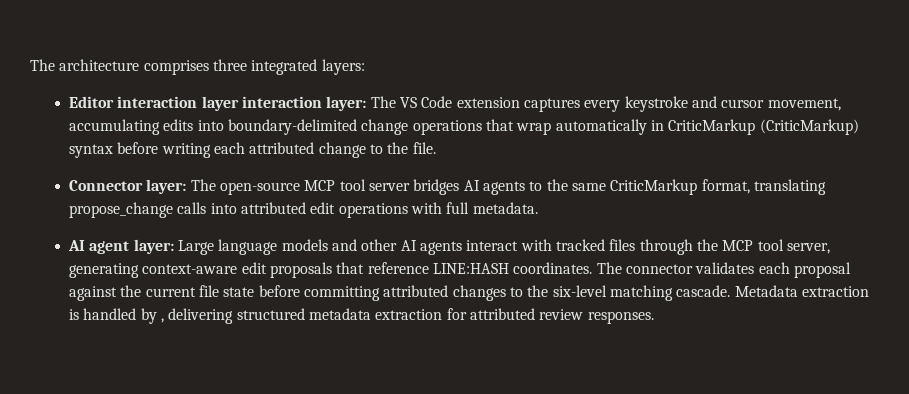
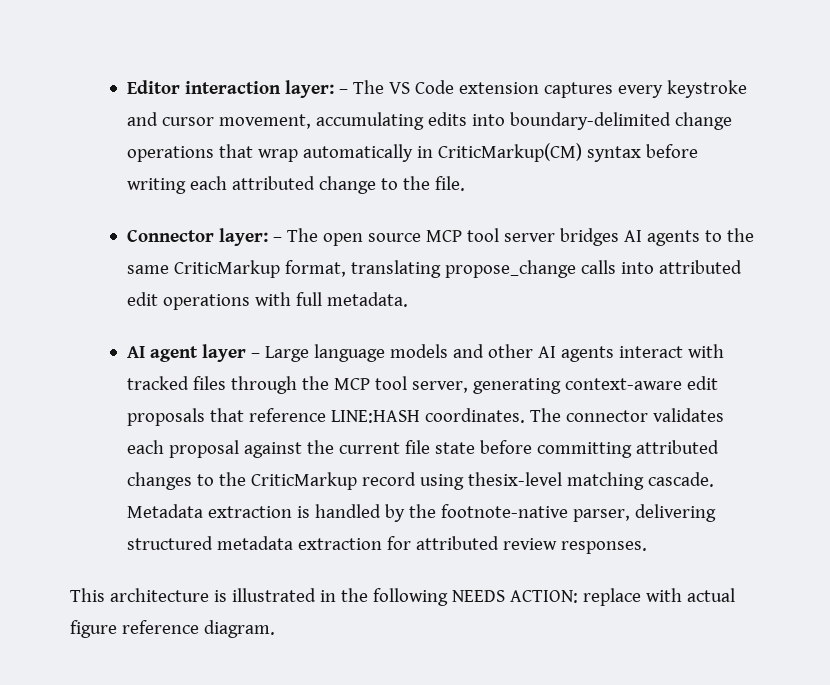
- The architecture comprises three integrated layers:
- Editor interaction layer interaction layer: The VS Code extension captures every keystroke and cursor movement, accumulating edits into boundary-delimited change operations that wrap automatically in CriticMarkup (CriticMarkup) syntax before writing each attributed change to the file.
+ Editor interaction layer: – The VS Code extension captures every keystroke and cursor movement, accumulating edits into boundary-delimited change operations that wrap automatically in CriticMarkup(CM) syntax before writing each attributed change to the file.
- Connector layer: The open-source MCP tool server bridges AI agents to the same CriticMarkup format, translating propose_change calls into attributed edit operations with full metadata.
+ Connector layer: – The open source MCP tool server bridges AI agents to the same CriticMarkup format, translating propose_change calls into attributed edit operations with full metadata.
- AI agent layer: Large language models and other AI agents interact with tracked files through the MCP tool server, generating context-aware edit proposals that reference LINE:HASH coordinates.
+ AI agent layer – Large language models and other AI agents interact with tracked files through the MCP tool server, generating context-aware edit proposals that reference LINE:HASH coordinates.
- The connector validates each proposal against the current file state before committing attributed changes to the six-level matching cascade.
+ The connector validates each proposal against the current file state before committing attributed changes to the CriticMarkup record using thesix-level matching cascade.
- Metadata extraction is handled by , delivering structured metadata extraction for attributed review responses.
+ Metadata extraction is handled by the footnote-native parser, delivering structured metadata extraction for attributed review responses.
+ This architecture is illustrated in the following NEEDS ACTION: replace with actual figure reference diagram.

